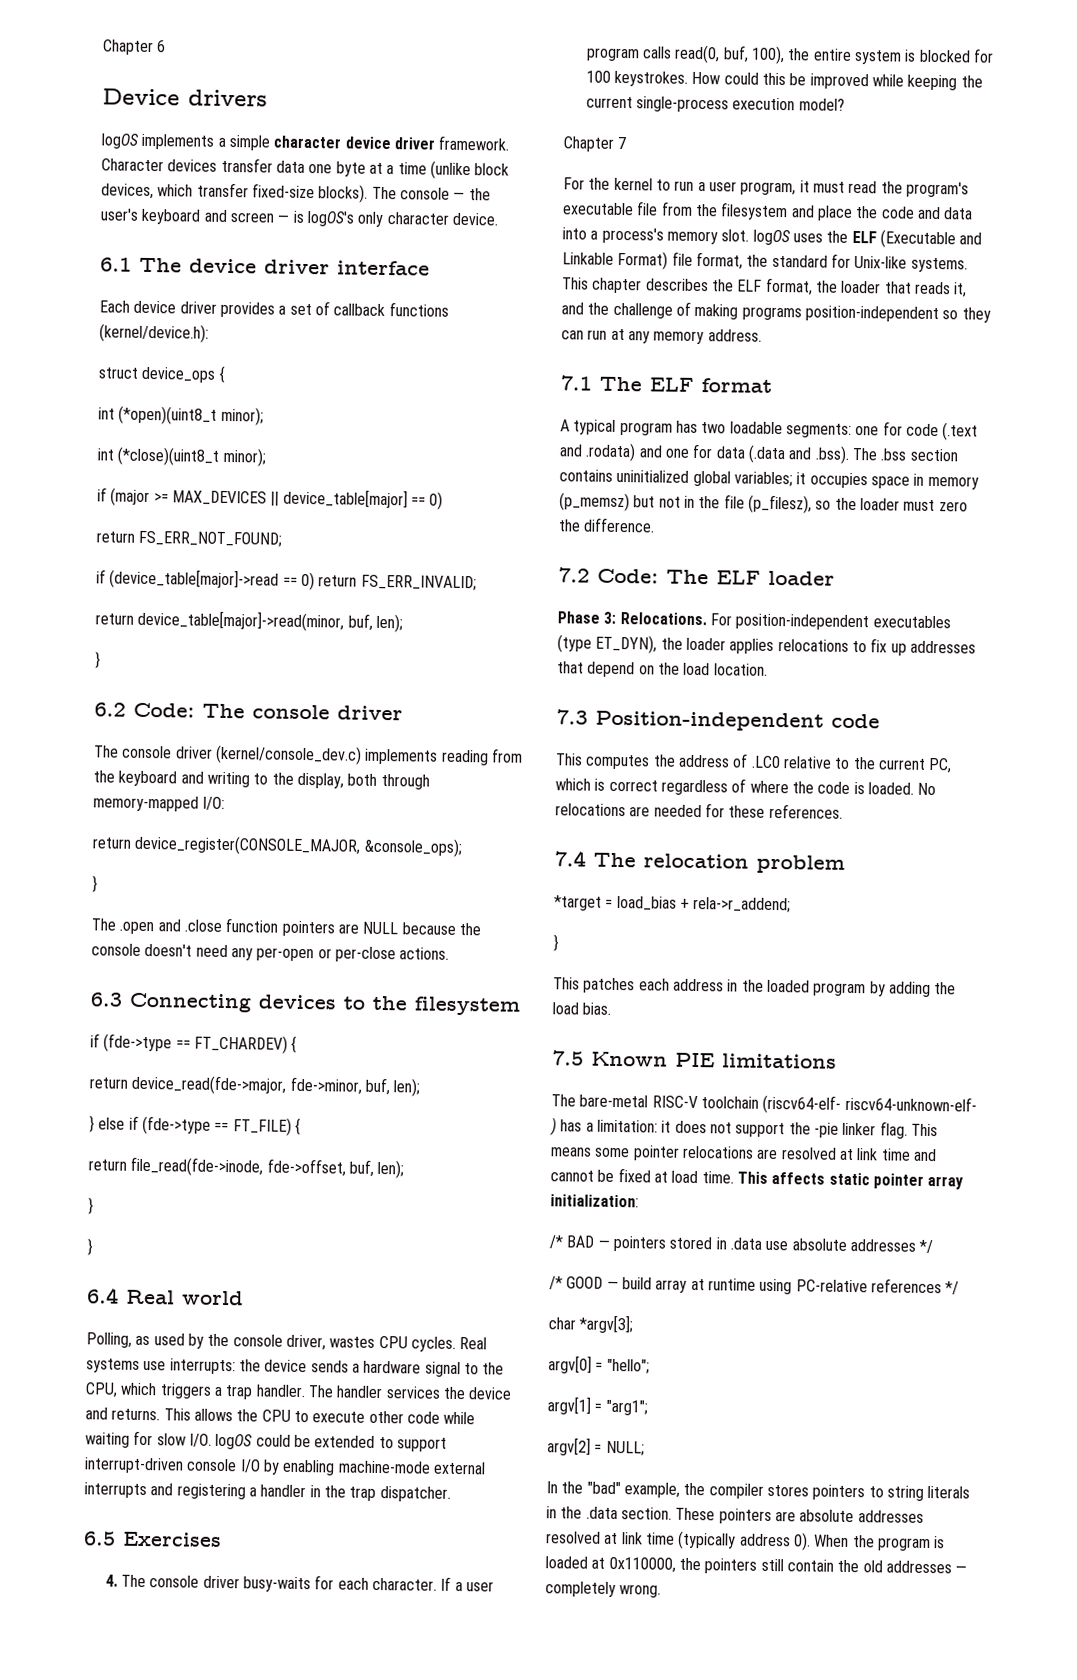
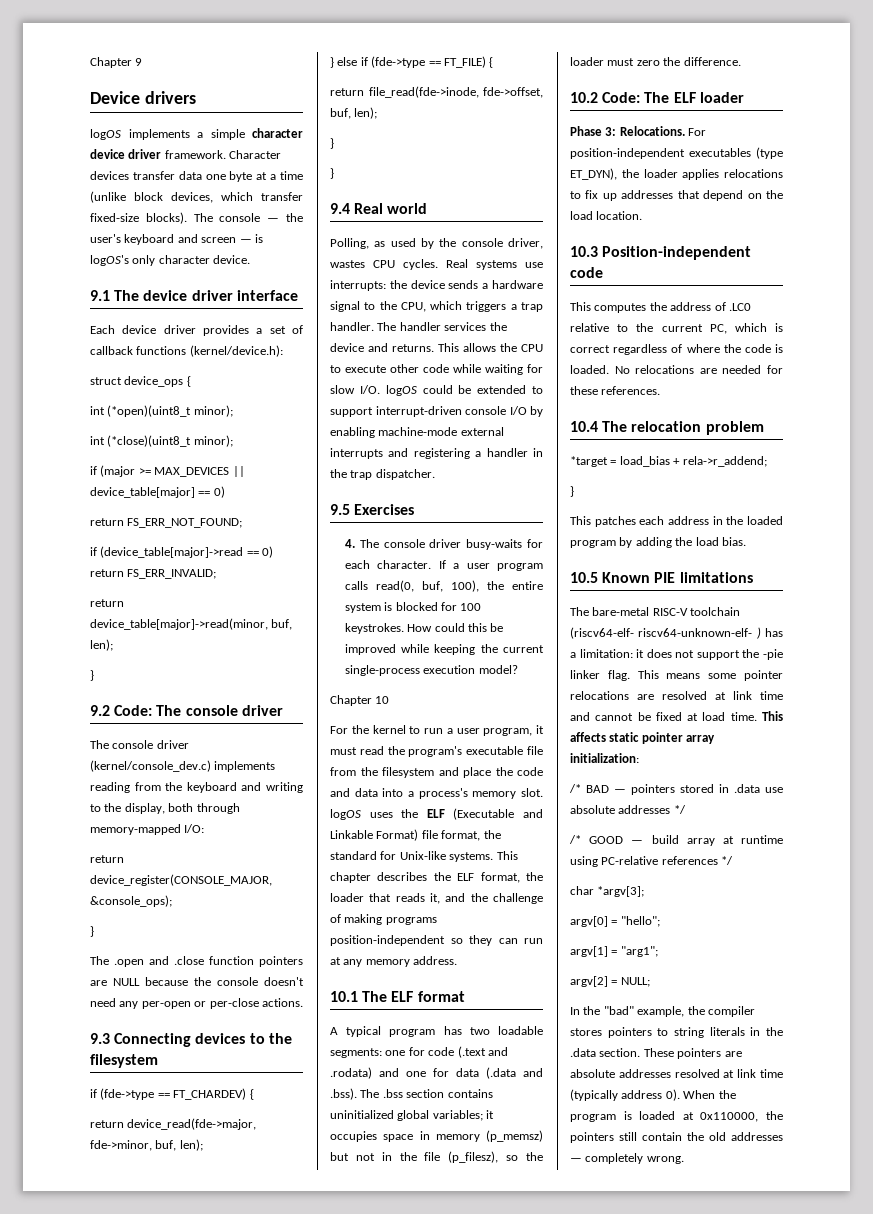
- Chapter 6
+ Chapter 9
- 6.1 The device driver interface
+ 9.1 The device driver interface
- 6.2 Code: The console driver
+ 9.2 Code: The console driver
- 6.3 Connecting devices to the filesystem
+ 9.3 Connecting devices to the filesystem
- 6.4 Real world
+ 9.4 Real world
- 6.5 Exercises
+ 9.5 Exercises
- Chapter 7
+ Chapter 10
- 7.1 The ELF format
+ 10.1 The ELF format
- 7.2 Code: The ELF loader
+ 10.2 Code: The ELF loader
- 7.3 Position-independent code
+ 10.3 Position-independent code
- 7.4 The relocation problem
+ 10.4 The relocation problem
- 7.5 Known PIE limitations
+ 10.5 Known PIE limitations

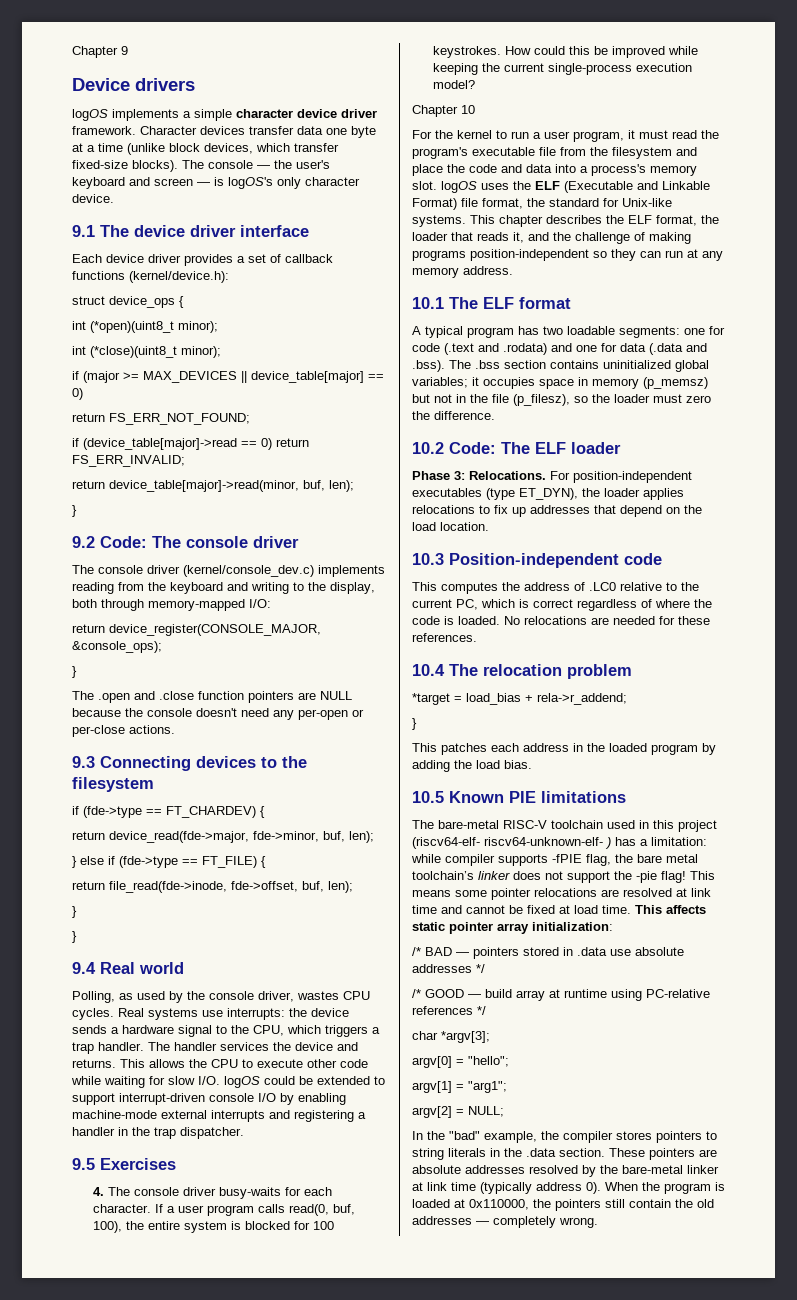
- The bare-metal RISC-V toolchain (riscv64-elf- riscv64-unknown-elf- ) has a limitation: it does not support the -pie linker flag.
+ The bare-metal RISC-V toolchain used in this project (riscv64-elf- riscv64-unknown-elf- ) has a limitation: while compiler supports -fPIE flag, the bare metal toolchain’s linker does not support the -pie flag!
- These pointers are absolute addresses resolved at link time (typically address 0).
+ These pointers are absolute addresses resolved by the bare-metal linker at link time (typically address 0).

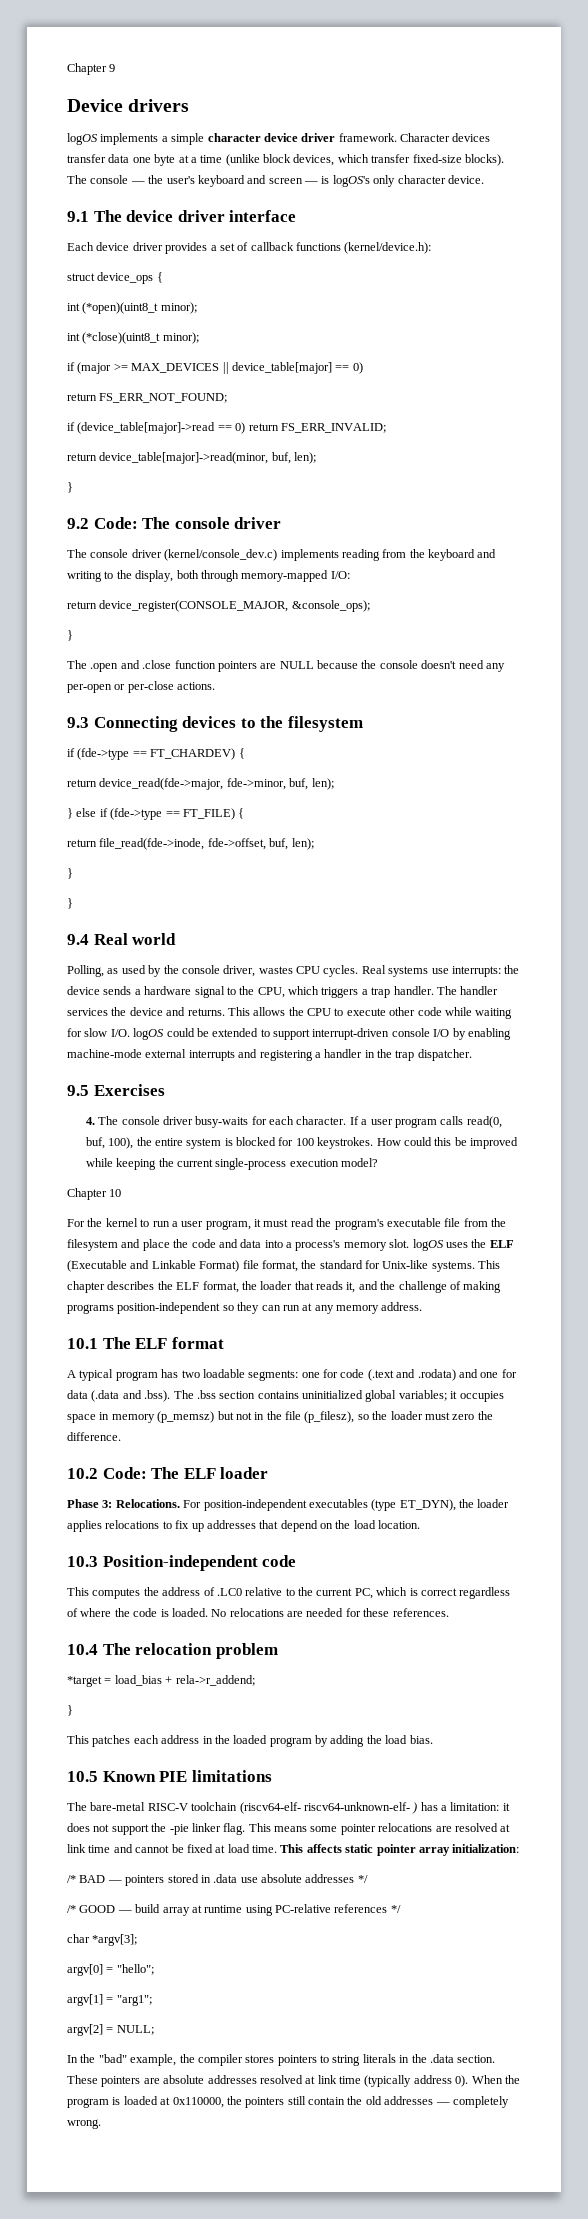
- The bare-metal RISC-V toolchain used in this project (riscv64-elf- riscv64-unknown-elf- ) has a limitation: while compiler supports -fPIE flag, the bare metal toolchain’s linker does not support the -pie flag!
+ The bare-metal RISC-V toolchain (riscv64-elf- riscv64-unknown-elf- ) has a limitation: it does not support the -pie linker flag.
- These pointers are absolute addresses resolved by the bare-metal linker at link time (typically address 0).
+ These pointers are absolute addresses resolved at link time (typically address 0).

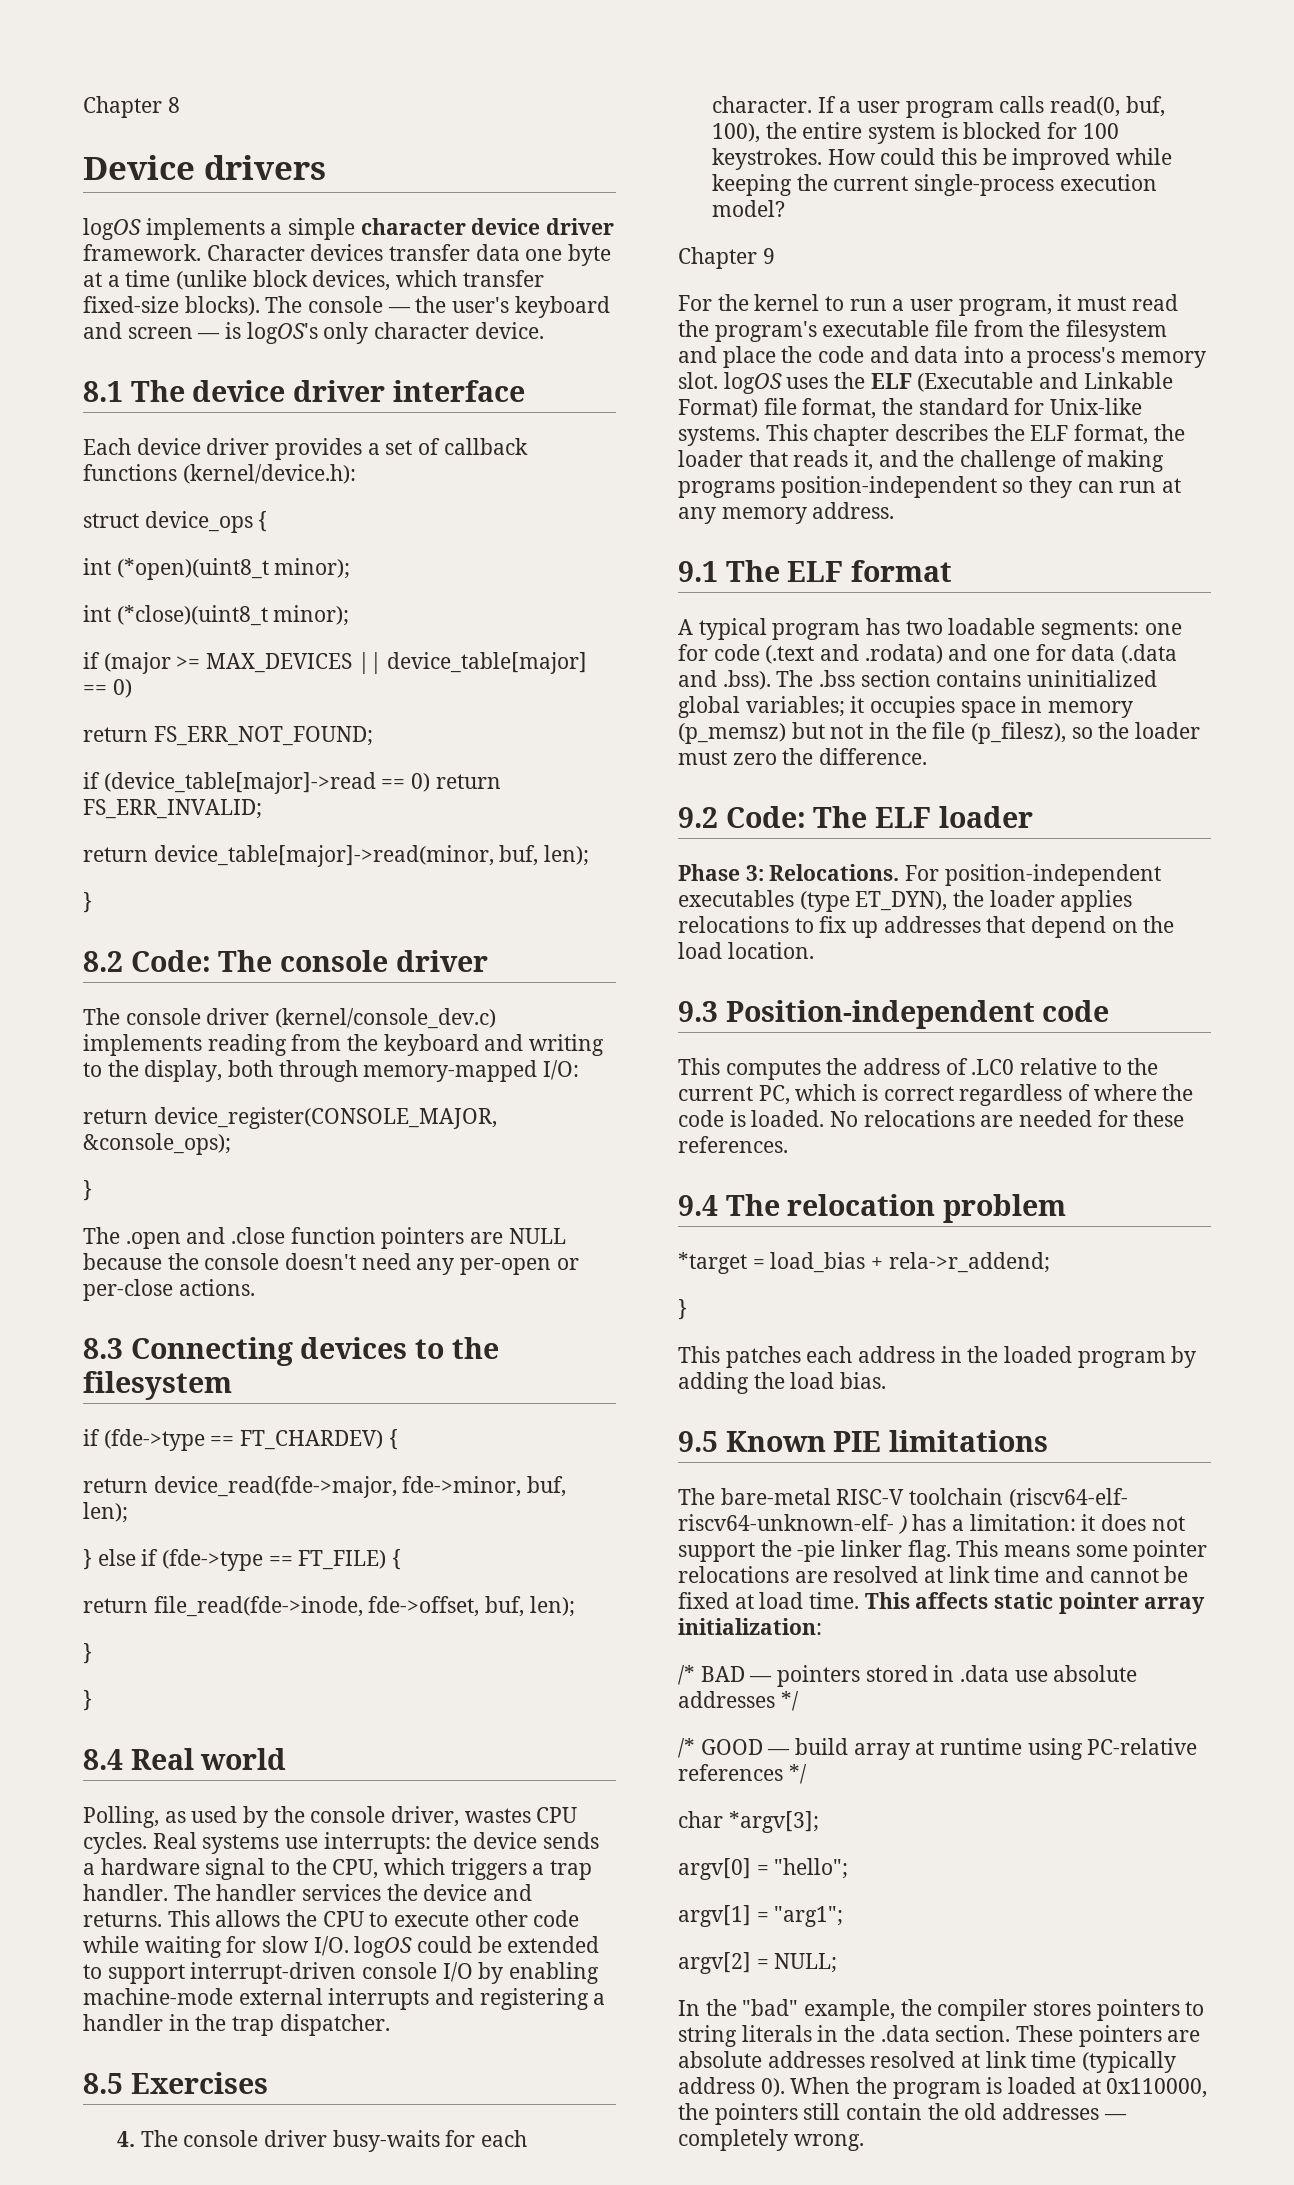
- Chapter 9
+ Chapter 8
- 9.1 The device driver interface
+ 8.1 The device driver interface
- 9.2 Code: The console driver
+ 8.2 Code: The console driver
- 9.3 Connecting devices to the filesystem
+ 8.3 Connecting devices to the filesystem
- 9.4 Real world
+ 8.4 Real world
- 9.5 Exercises
+ 8.5 Exercises
- Chapter 10
+ Chapter 9
- 10.1 The ELF format
+ 9.1 The ELF format
- 10.2 Code: The ELF loader
+ 9.2 Code: The ELF loader
- 10.3 Position-independent code
+ 9.3 Position-independent code
- 10.4 The relocation problem
+ 9.4 The relocation problem
- 10.5 Known PIE limitations
+ 9.5 Known PIE limitations

